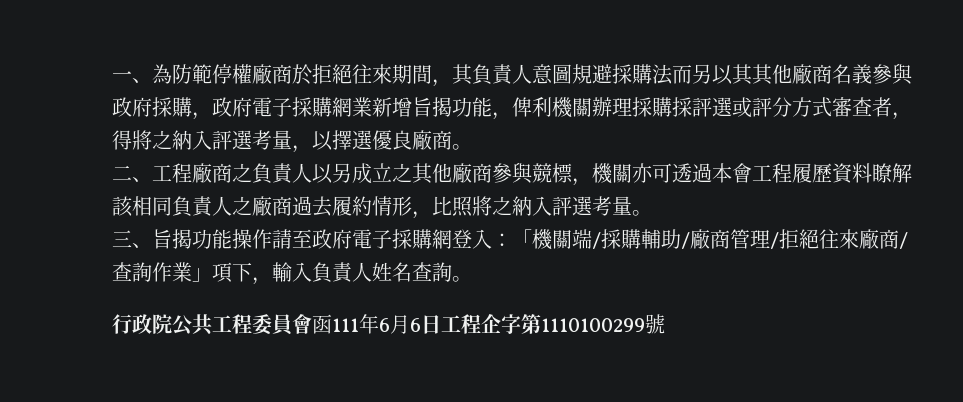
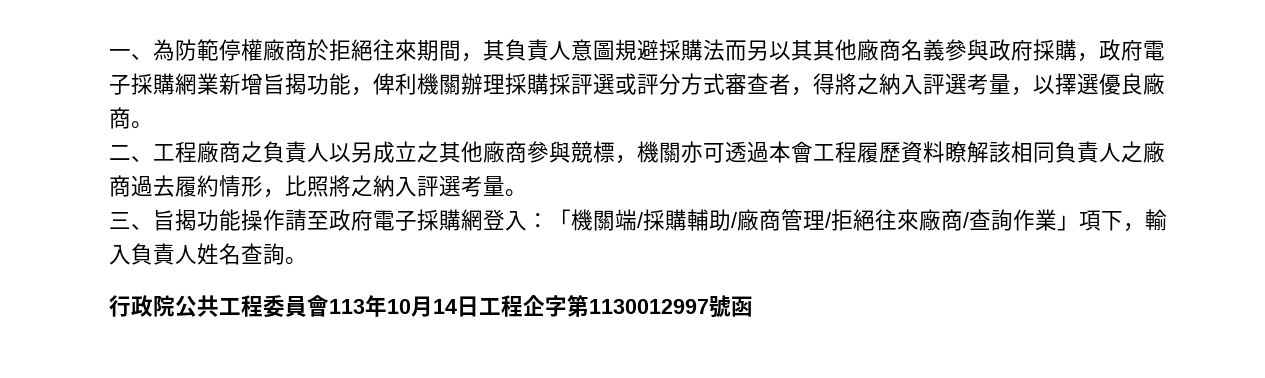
- 行政院公共工程委員會函111年6月6日工程企字第1110100299號
+ 行政院公共工程委員會113年10月14日工程企字第1130012997號函

